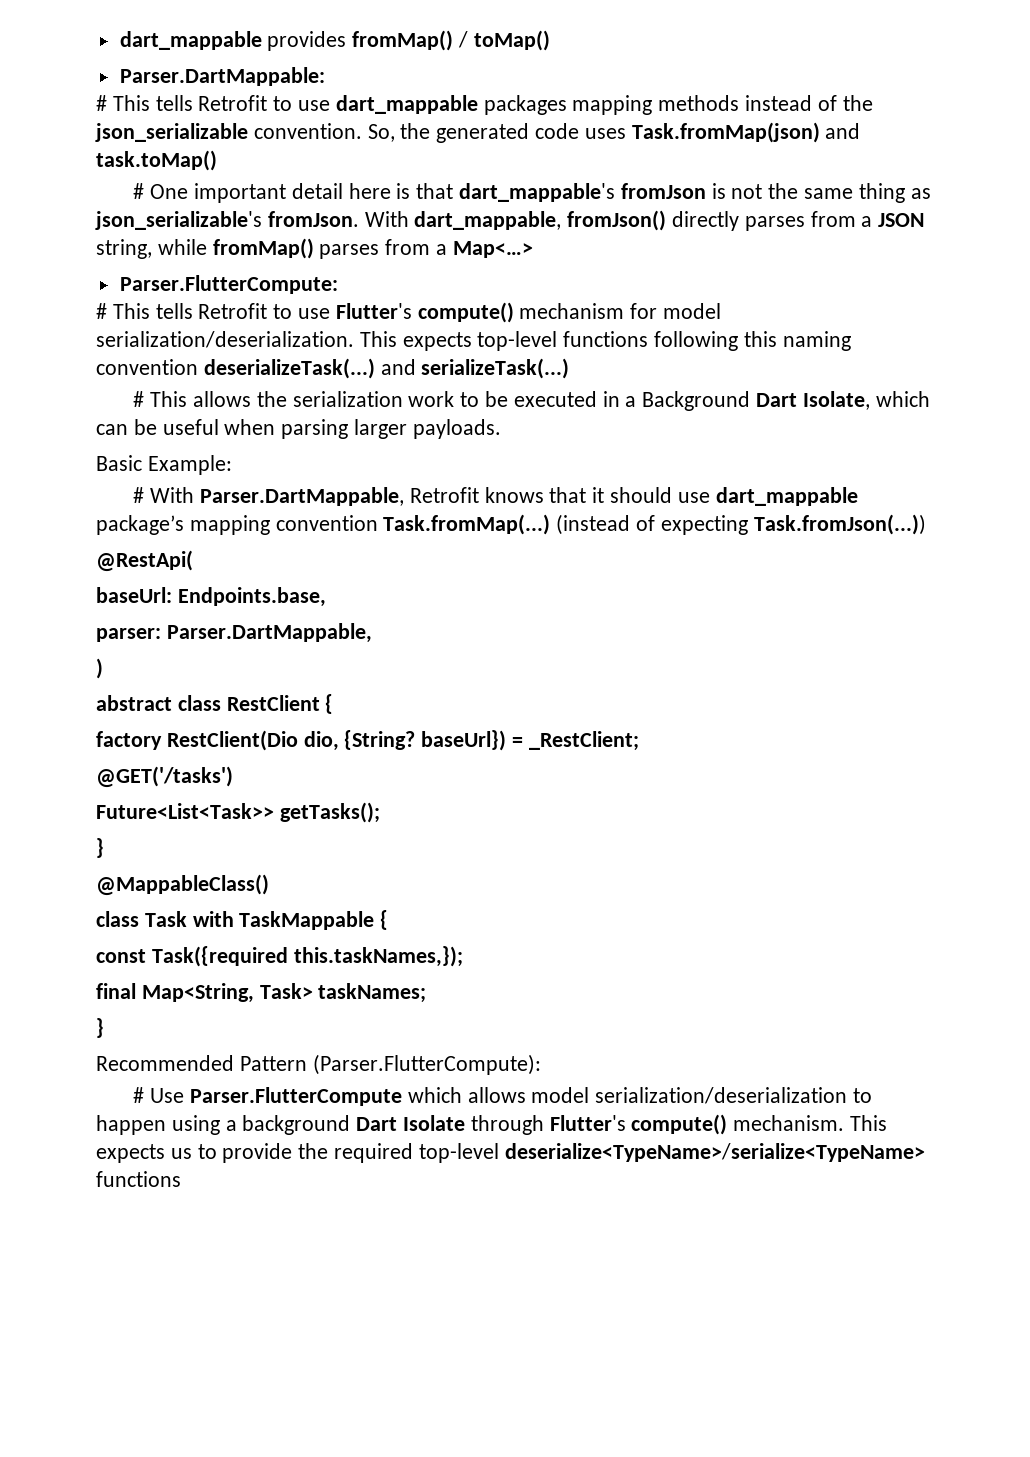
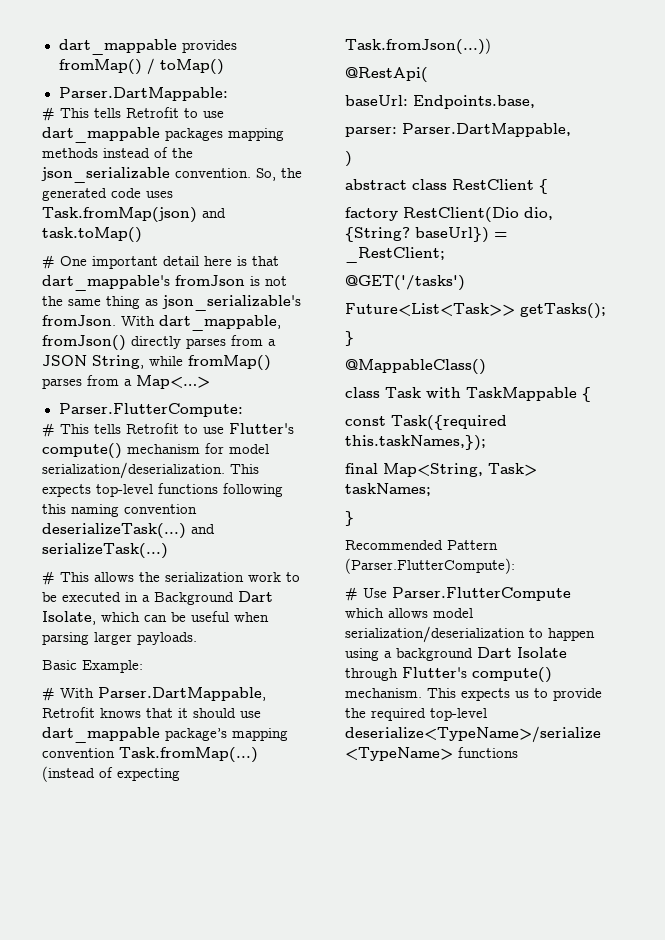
- With dart_mappable, fromJson() directly parses from a JSON string, while fromMap() parses from a Map<…>
+ With dart_mappable, fromJson() directly parses from a JSON String, while fromMap() parses from a Map<…>

